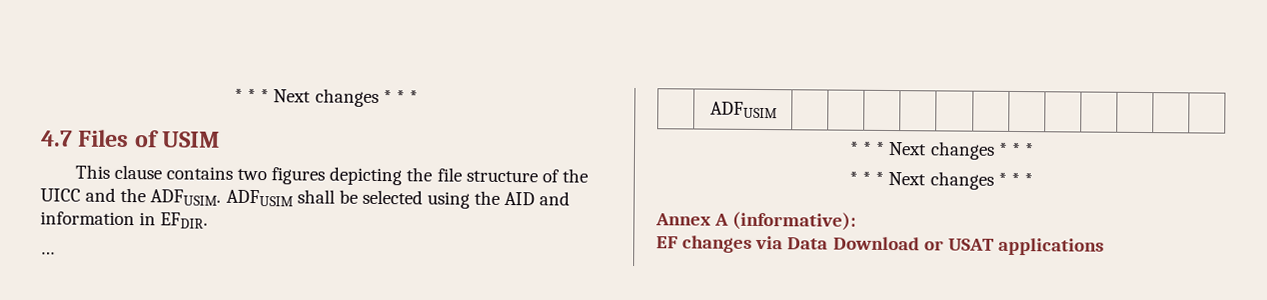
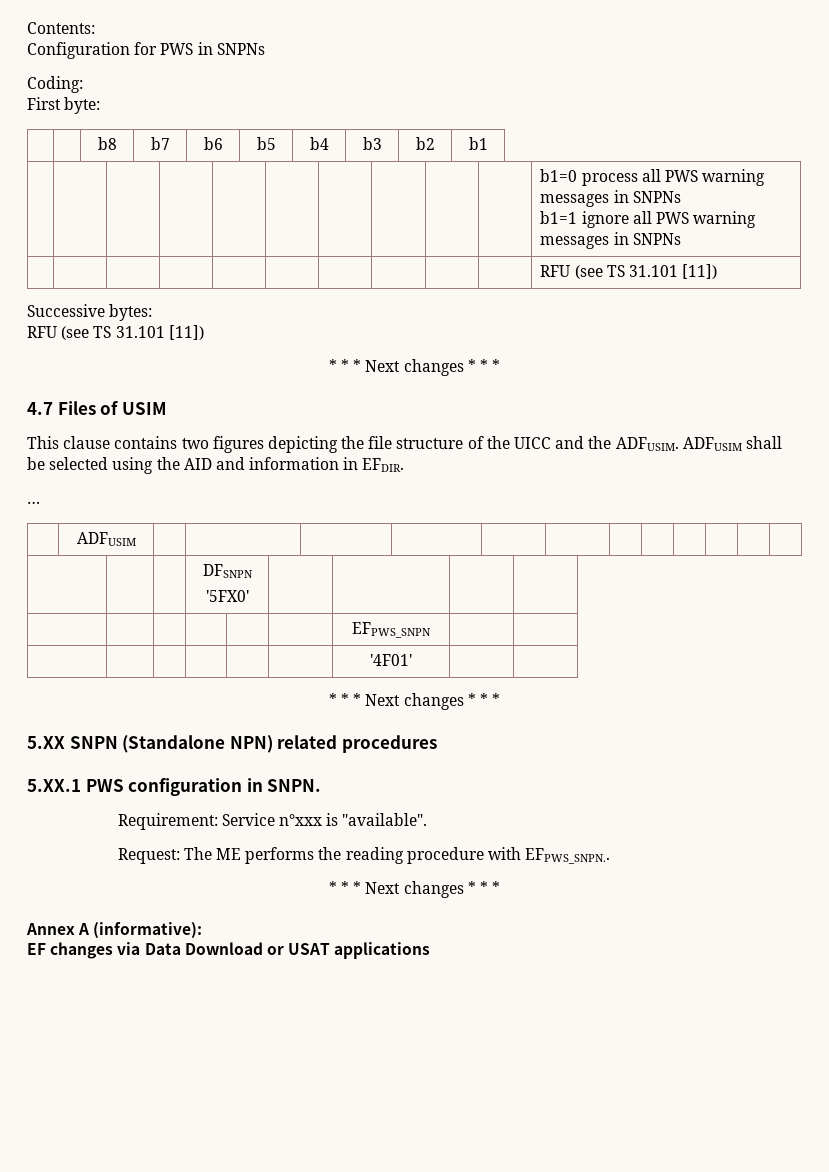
+ Contents:
+ Configuration for PWS in SNPNs
+ Coding:
+ First byte:
+ | | b8 | b7 | b6 | b5 | b4 | b3 | b2 | b1
+ | | | | | | | | | | b1=0 process all PWS warning messages in SNPNs
+ b1=1 ignore all PWS warning messages in SNPNs
+ | | | | | | | | | | RFU (see TS 31.101 [11])
+ Successive bytes:
+ RFU (see TS 31.101 [11])
  | ADFUSIM | | | | | | | | | | | |
+ | | | DFSNPN
+ '5FX0' | | | |
+ | | | | | | EFPWS_SNPN | |
+ | | | | | | '4F01' | |
  * * * Next changes * * *
+ 5.XX SNPN (Standalone NPN) related procedures
+ 5.XX.1 PWS configuration in SNPN.
+ Requirement: Service n°xxx is "available".
+ Request: The ME performs the reading procedure with EFPWS_SNPN..

